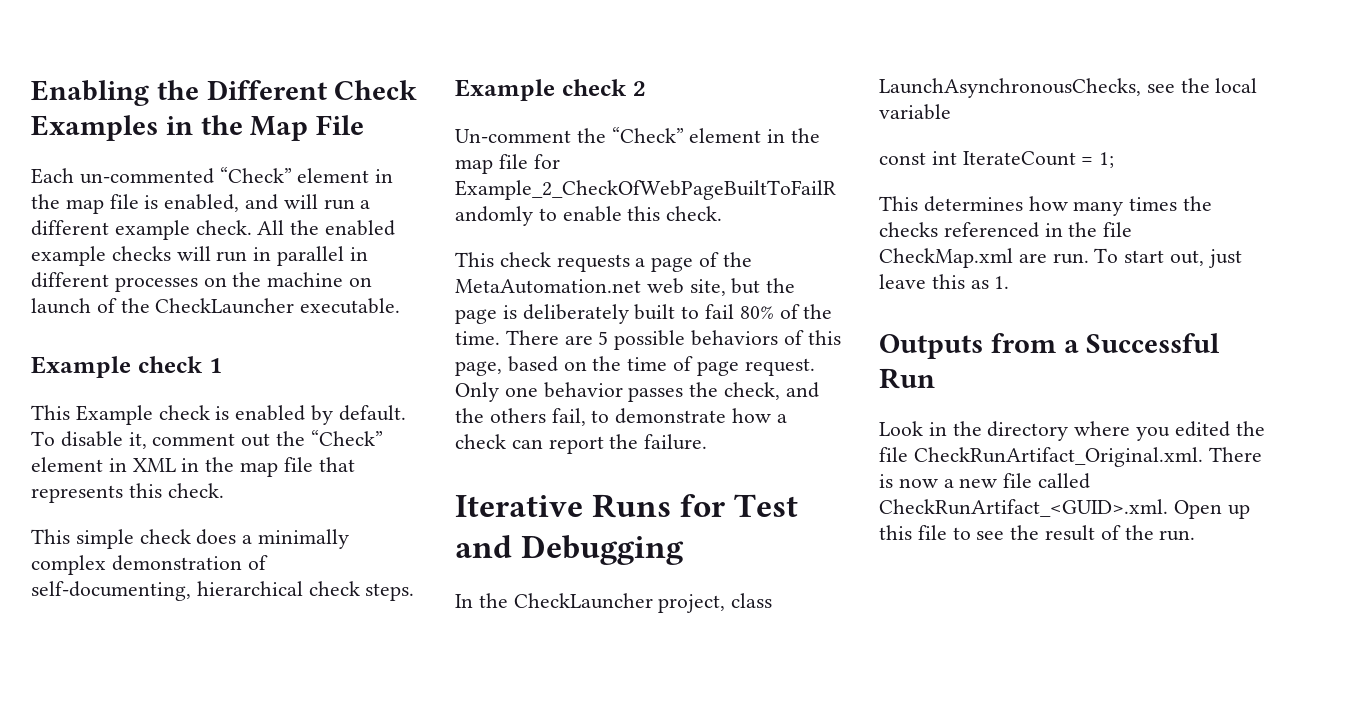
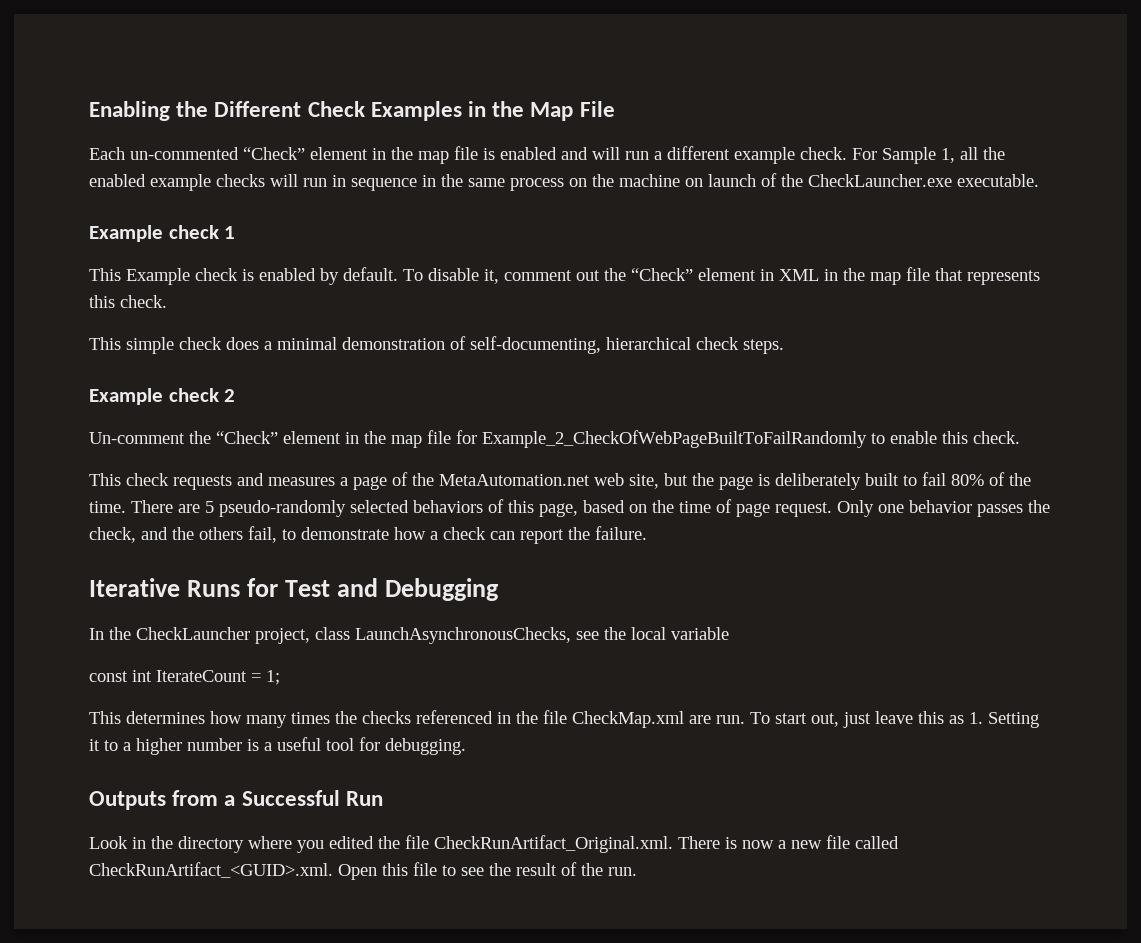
- Each un-commented “Check” element in the map file is enabled, and will run a different example check.
+ Each un-commented “Check” element in the map file is enabled and will run a different example check.
- All the enabled example checks will run in parallel in different processes on the machine on launch of the CheckLauncher executable.
+ For Sample 1, all the enabled example checks will run in sequence in the same process on the machine on launch of the CheckLauncher.exe executable.
- This simple check does a minimally complex demonstration of self-documenting, hierarchical check steps.
+ This simple check does a minimal demonstration of self-documenting, hierarchical check steps.
- This check requests a page of the MetaAutomation.net web site, but the page is deliberately built to fail 80% of the time.
+ This check requests and measures a page of the MetaAutomation.net web site, but the page is deliberately built to fail 80% of the time.
- There are 5 possible behaviors of this page, based on the time of page request.
+ There are 5 pseudo-randomly selected behaviors of this page, based on the time of page request.
- To start out, just leave this as 1.
+ To start out, just leave this as 1. Setting it to a higher number is a useful tool for debugging.
- Look in the directory where you edited the file CheckRunArtifact_Original.xml. There is now a new file called CheckRunArtifact_<GUID>.xml. Open up this file to see the result of the run.
+ Look in the directory where you edited the file CheckRunArtifact_Original.xml. There is now a new file called CheckRunArtifact_<GUID>.xml. Open this file to see the result of the run.

